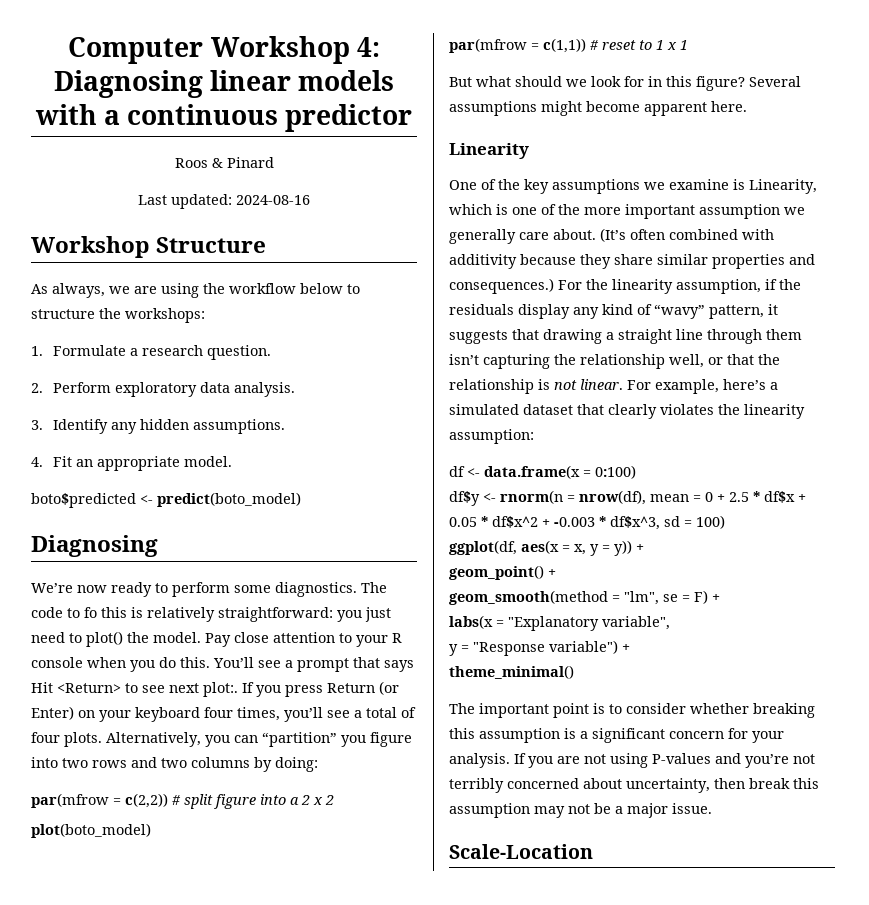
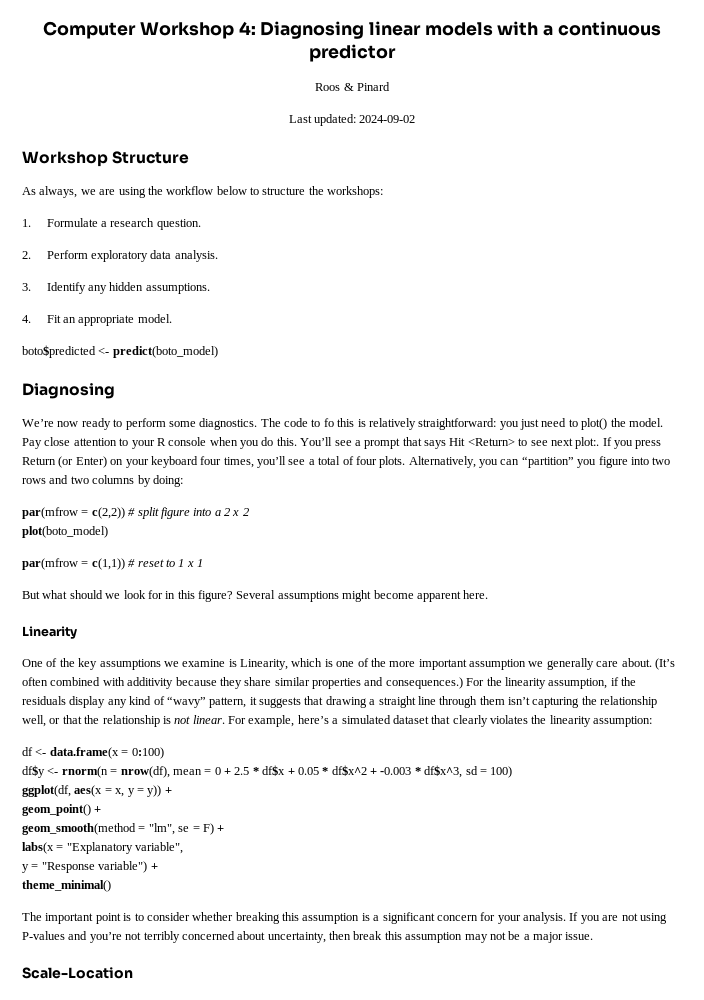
- Last updated: 2024-08-16
+ Last updated: 2024-09-02

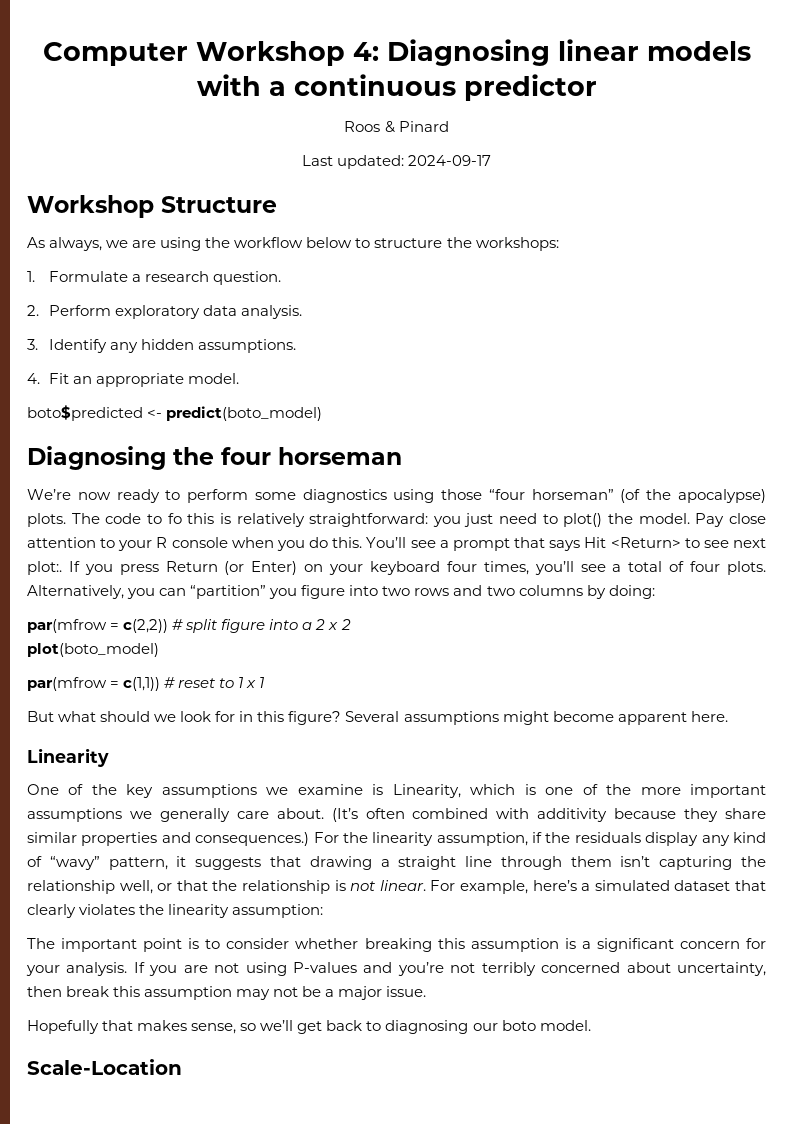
- Last updated: 2024-09-02
+ Last updated: 2024-09-17
  boto$predicted <- predict(boto_model)
- Diagnosing
+ Diagnosing the four horseman
- We’re now ready to perform some diagnostics.
+ We’re now ready to perform some diagnostics using those “four horseman” (of the apocalypse) plots.
- One of the key assumptions we examine is Linearity, which is one of the more important assumption we generally care about.
+ One of the key assumptions we examine is Linearity, which is one of the more important assumptions we generally care about.
- df <- data.frame(x = 0:100)
- df$y <- rnorm(n = nrow(df), mean = 0 + 2.5 * df$x + 0.05 * df$x^2 + -0.003 * df$x^3, sd = 100)
- ggplot(df, aes(x = x, y = y)) +
- geom_point() +
- geom_smooth(method = "lm", se = F) +
- labs(x = "Explanatory variable",
- y = "Response variable") +
- theme_minimal()
+ Hopefully that makes sense, so we’ll get back to diagnosing our boto model.

